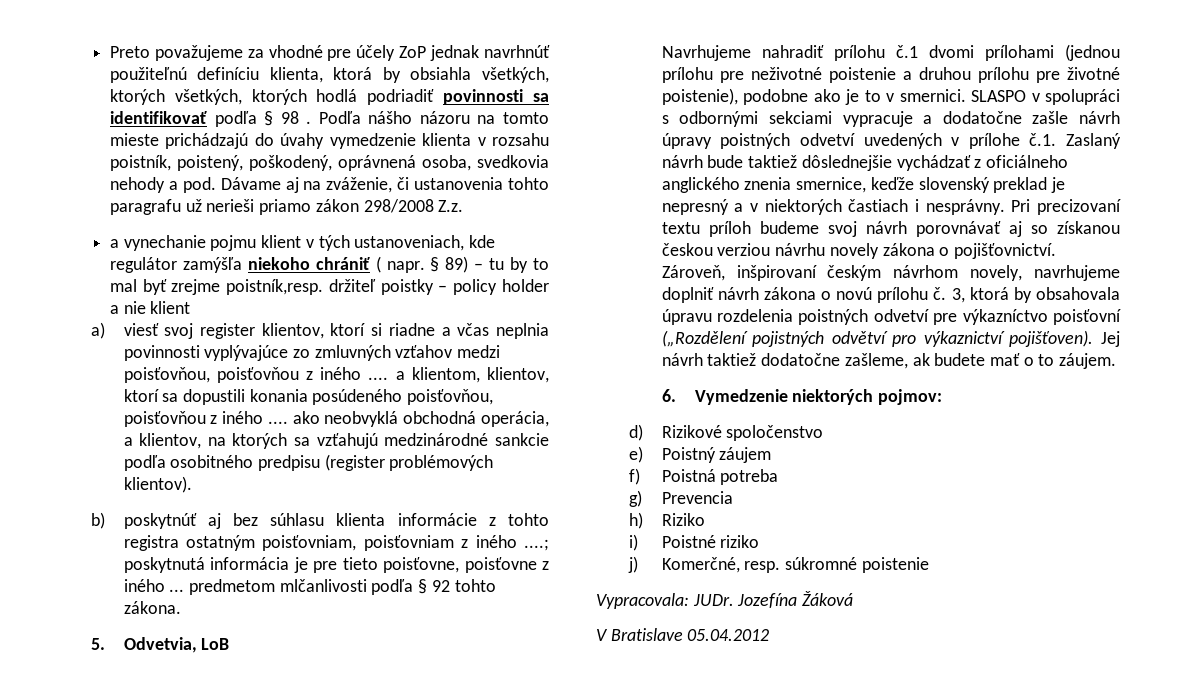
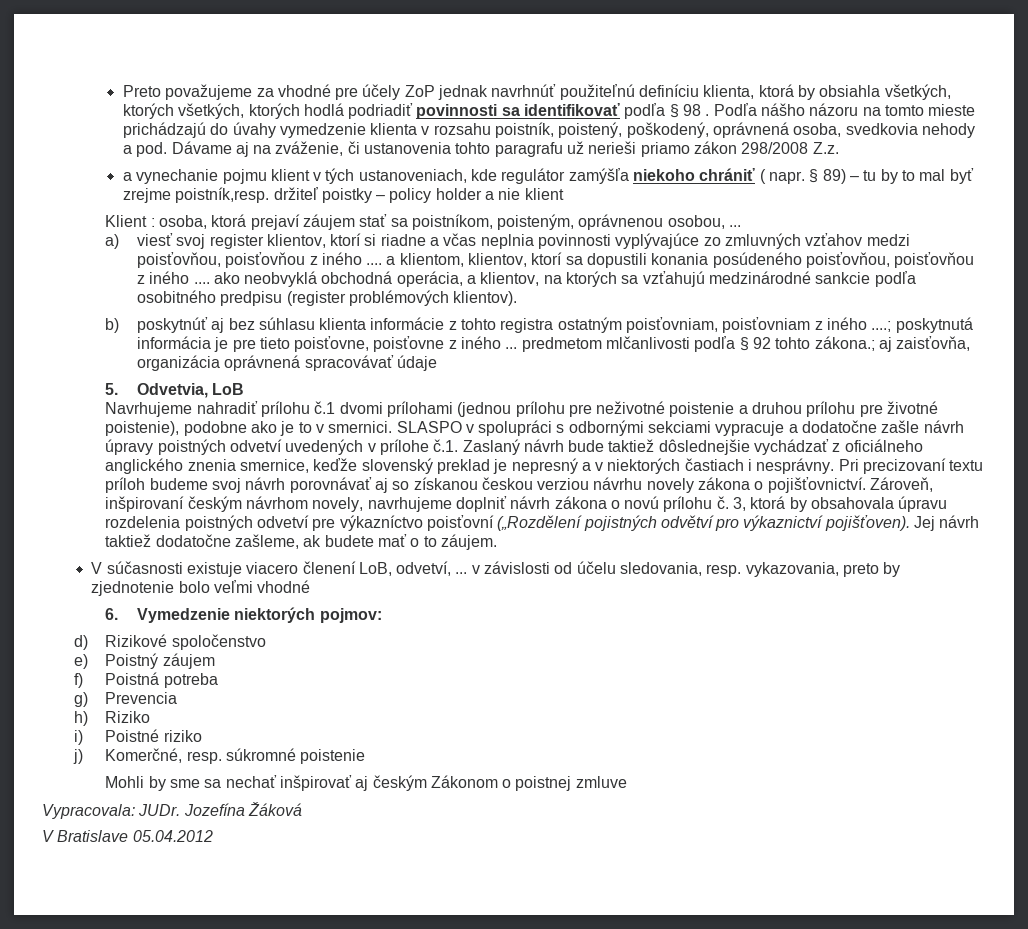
+ Klient : osoba, ktorá prejaví záujem stať sa poistníkom, poisteným, oprávnenou osobou, ...
- b) poskytnúť aj bez súhlasu klienta informácie z tohto registra ostatným poisťovniam, poisťovniam z iného ....; poskytnutá informácia je pre tieto poisťovne, poisťovne z iného ... predmetom mlčanlivosti podľa § 92 tohto zákona.
+ b) poskytnúť aj bez súhlasu klienta informácie z tohto registra ostatným poisťovniam, poisťovniam z iného ....; poskytnutá informácia je pre tieto poisťovne, poisťovne z iného ... predmetom mlčanlivosti podľa § 92 tohto zákona.; aj zaisťovňa, organizácia oprávnená spracovávať údaje
+ V súčasnosti existuje viacero členení LoB, odvetví, ... v závislosti od účelu sledovania, resp. vykazovania, preto by zjednotenie bolo veľmi vhodné
+ Mohli by sme sa nechať inšpirovať aj českým Zákonom o poistnej zmluve

